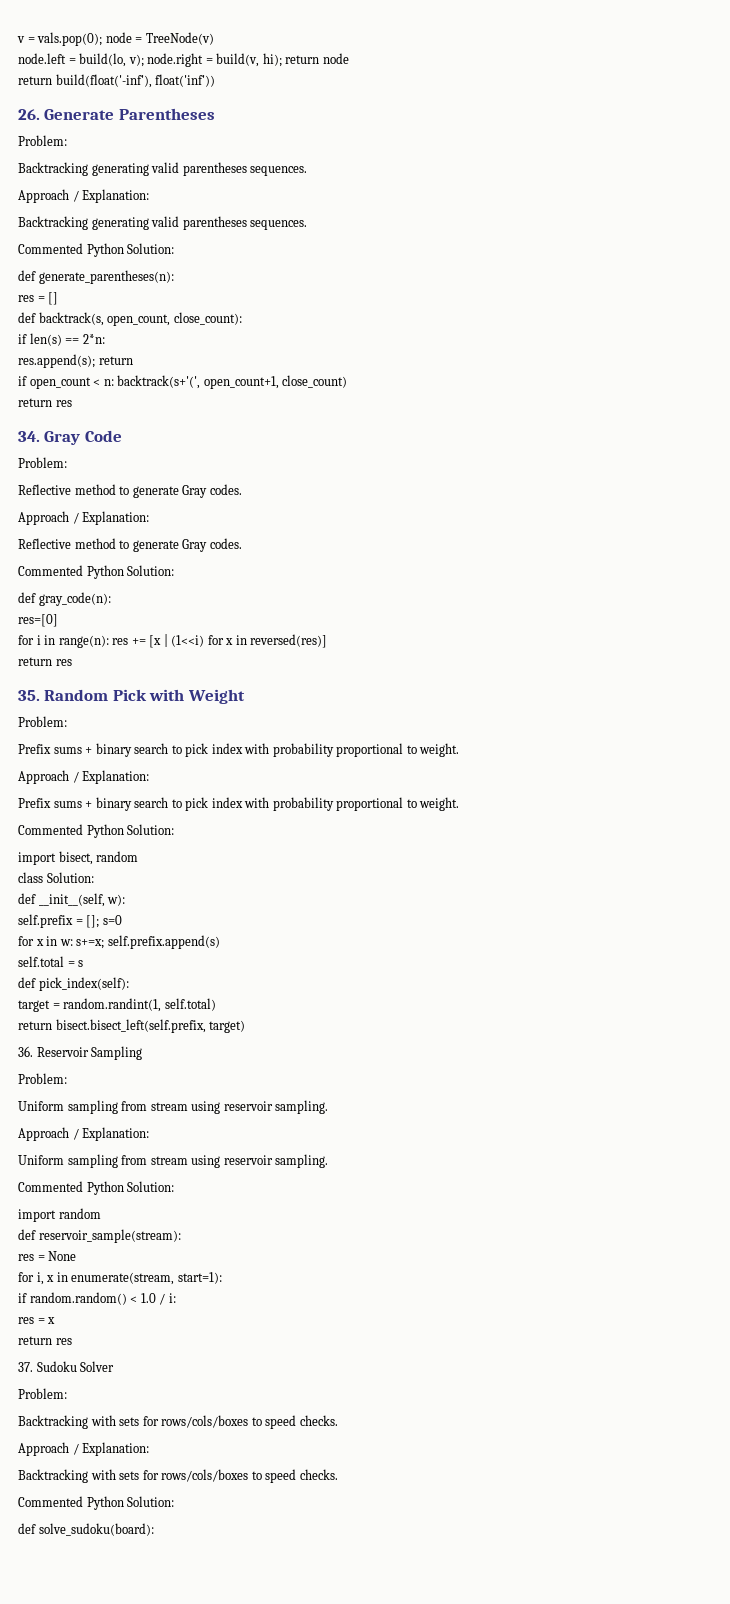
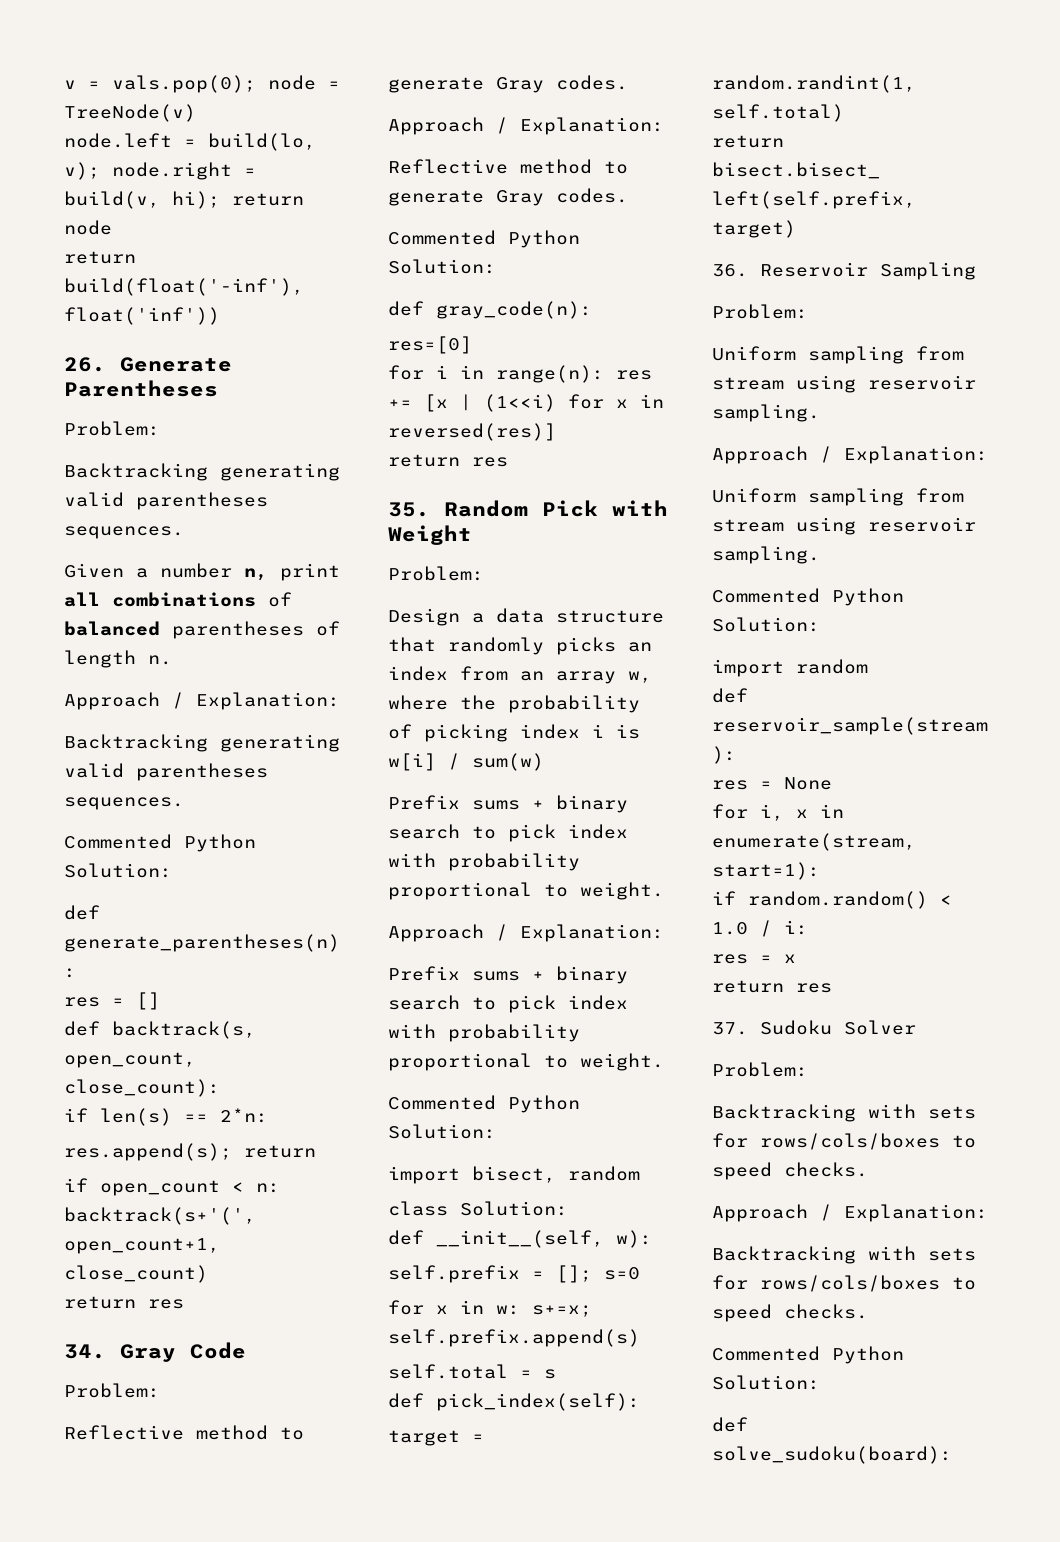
+ Given a number n, print all combinations of balanced parentheses of length n.
+ Design a data structure that randomly picks an index from an array w, where the probability of picking index i is w[i] / sum(w)

